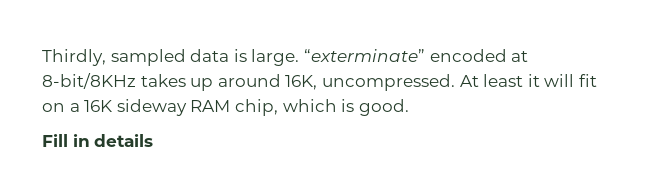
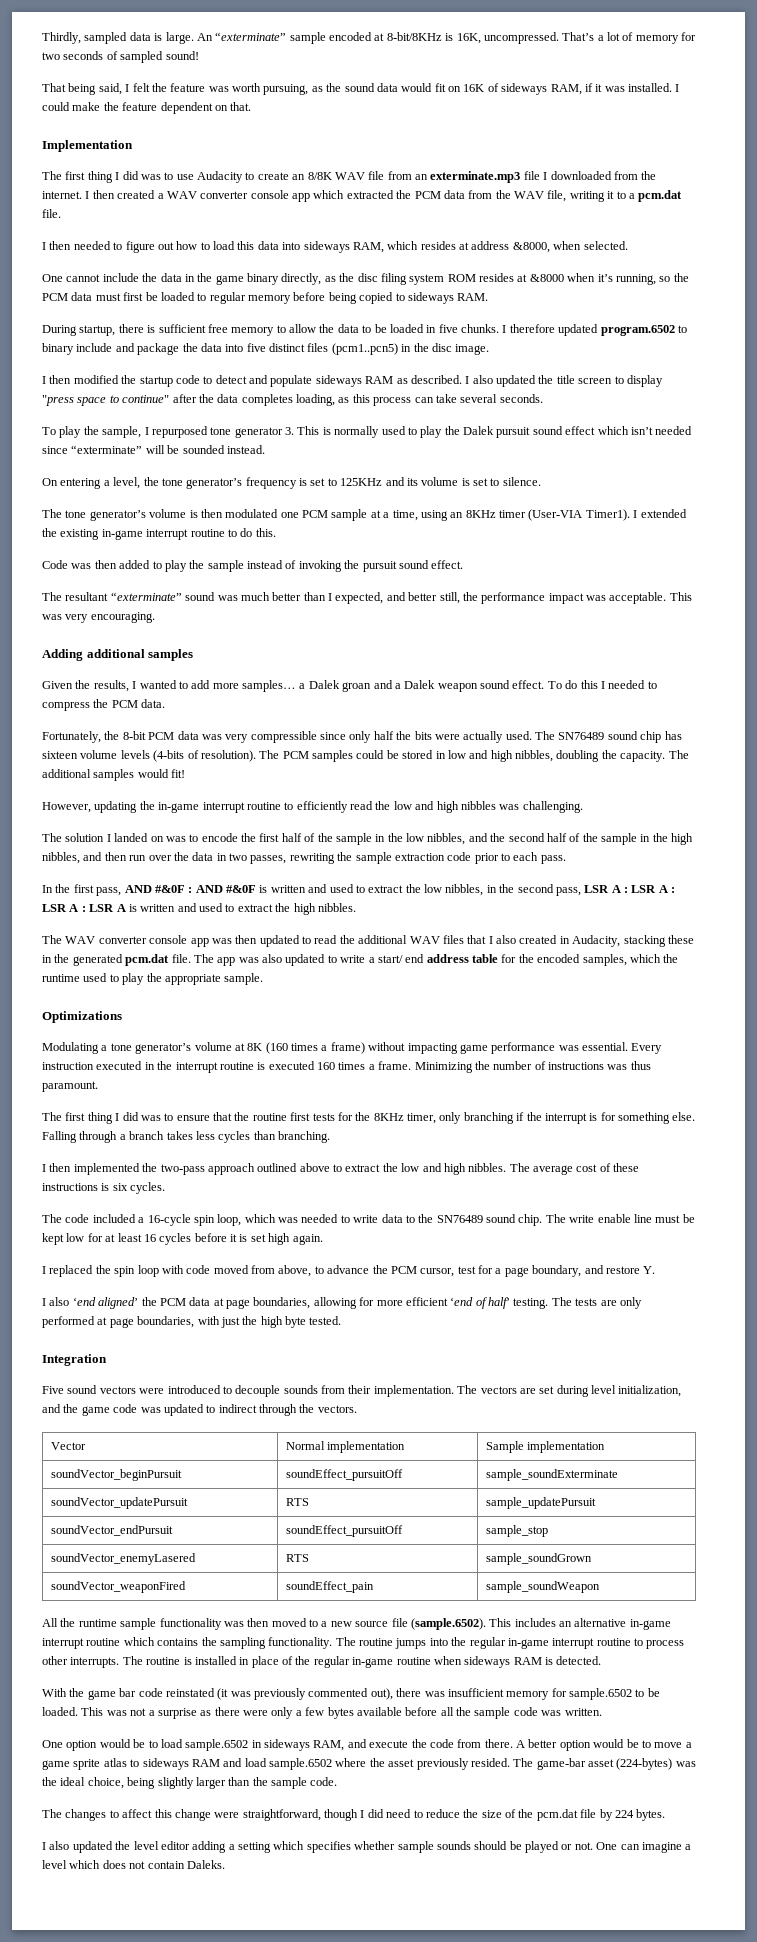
- “exterminate” encoded at 8-bit/8KHz takes up around 16K, uncompressed. At least it will fit on a 16K sideway RAM chip, which is good.
- Fill in details
+ An “exterminate” sample encoded at 8-bit/8KHz is 16K, uncompressed. That’s a lot of memory for two seconds of sampled sound!
+ That being said, I felt the feature was worth pursuing, as the sound data would fit on 16K of sideways RAM, if it was installed. I could make the feature dependent on that.
+ Implementation
+ The first thing I did was to use Audacity to create an 8/8K WAV file from an exterminate.mp3 file I downloaded from the internet. I then created a WAV converter console app which extracted the PCM data from the WAV file, writing it to a pcm.dat file.
+ I then needed to figure out how to load this data into sideways RAM, which resides at address &8000, when selected.
+ One cannot include the data in the game binary directly, as the disc filing system ROM resides at &8000 when it’s running, so the PCM data must first be loaded to regular memory before being copied to sideways RAM.
+ During startup, there is sufficient free memory to allow the data to be loaded in five chunks. I therefore updated program.6502 to binary include and package the data into five distinct files (pcm1..pcn5) in the disc image.
+ I then modified the startup code to detect and populate sideways RAM as described. I also updated the title screen to display "press space to continue" after the data completes loading, as this process can take several seconds.
+ To play the sample, I repurposed tone generator 3. This is normally used to play the Dalek pursuit sound effect which isn’t needed since “exterminate” will be sounded instead.
+ On entering a level, the tone generator’s frequency is set to 125KHz and its volume is set to silence.
+ The tone generator’s volume is then modulated one PCM sample at a time, using an 8KHz timer (User-VIA Timer1). I extended the existing in-game interrupt routine to do this.
+ Code was then added to play the sample instead of invoking the pursuit sound effect.
+ The resultant “exterminate” sound was much better than I expected, and better still, the performance impact was acceptable. This was very encouraging.
+ Adding additional samples
+ Given the results, I wanted to add more samples… a Dalek groan and a Dalek weapon sound effect. To do this I needed to compress the PCM data.
+ Fortunately, the 8-bit PCM data was very compressible since only half the bits were actually used. The SN76489 sound chip has sixteen volume levels (4-bits of resolution). The PCM samples could be stored in low and high nibbles, doubling the capacity. The additional samples would fit!
+ However, updating the in-game interrupt routine to efficiently read the low and high nibbles was challenging.
+ The solution I landed on was to encode the first half of the sample in the low nibbles, and the second half of the sample in the high nibbles, and then run over the data in two passes, rewriting the sample extraction code prior to each pass.
+ In the first pass, AND #&0F : AND #&0F is written and used to extract the low nibbles, in the second pass, LSR A : LSR A : LSR A : LSR A is written and used to extract the high nibbles.
+ The WAV converter console app was then updated to read the additional WAV files that I also created in Audacity, stacking these in the generated pcm.dat file. The app was also updated to write a start/ end address table for the encoded samples, which the runtime used to play the appropriate sample.
+ Optimizations
+ Modulating a tone generator’s volume at 8K (160 times a frame) without impacting game performance was essential. Every instruction executed in the interrupt routine is executed 160 times a frame. Minimizing the number of instructions was thus paramount.
+ The first thing I did was to ensure that the routine first tests for the 8KHz timer, only branching if the interrupt is for something else. Falling through a branch takes less cycles than branching.
+ I then implemented the two-pass approach outlined above to extract the low and high nibbles. The average cost of these instructions is six cycles.
+ The code included a 16-cycle spin loop, which was needed to write data to the SN76489 sound chip. The write enable line must be kept low for at least 16 cycles before it is set high again.
+ I replaced the spin loop with code moved from above, to advance the PCM cursor, test for a page boundary, and restore Y.
+ I also ‘end aligned’ the PCM data at page boundaries, allowing for more efficient ‘end of half’ testing. The tests are only performed at page boundaries, with just the high byte tested.
+ Integration
+ Five sound vectors were introduced to decouple sounds from their implementation. The vectors are set during level initialization, and the game code was updated to indirect through the vectors.
+ Vector | Normal implementation | Sample implementation
+ soundVector_beginPursuit | soundEffect_pursuitOff | sample_soundExterminate
+ soundVector_updatePursuit | RTS | sample_updatePursuit
+ soundVector_endPursuit | soundEffect_pursuitOff | sample_stop
+ soundVector_enemyLasered | RTS | sample_soundGrown
+ soundVector_weaponFired | soundEffect_pain | sample_soundWeapon
+ All the runtime sample functionality was then moved to a new source file (sample.6502). This includes an alternative in-game interrupt routine which contains the sampling functionality. The routine jumps into the regular in-game interrupt routine to process other interrupts. The routine is installed in place of the regular in-game routine when sideways RAM is detected.
+ With the game bar code reinstated (it was previously commented out), there was insufficient memory for sample.6502 to be loaded. This was not a surprise as there were only a few bytes available before all the sample code was written.
+ One option would be to load sample.6502 in sideways RAM, and execute the code from there. A better option would be to move a game sprite atlas to sideways RAM and load sample.6502 where the asset previously resided. The game-bar asset (224-bytes) was the ideal choice, being slightly larger than the sample code.
+ The changes to affect this change were straightforward, though I did need to reduce the size of the pcm.dat file by 224 bytes.
+ I also updated the level editor adding a setting which specifies whether sample sounds should be played or not. One can imagine a level which does not contain Daleks.

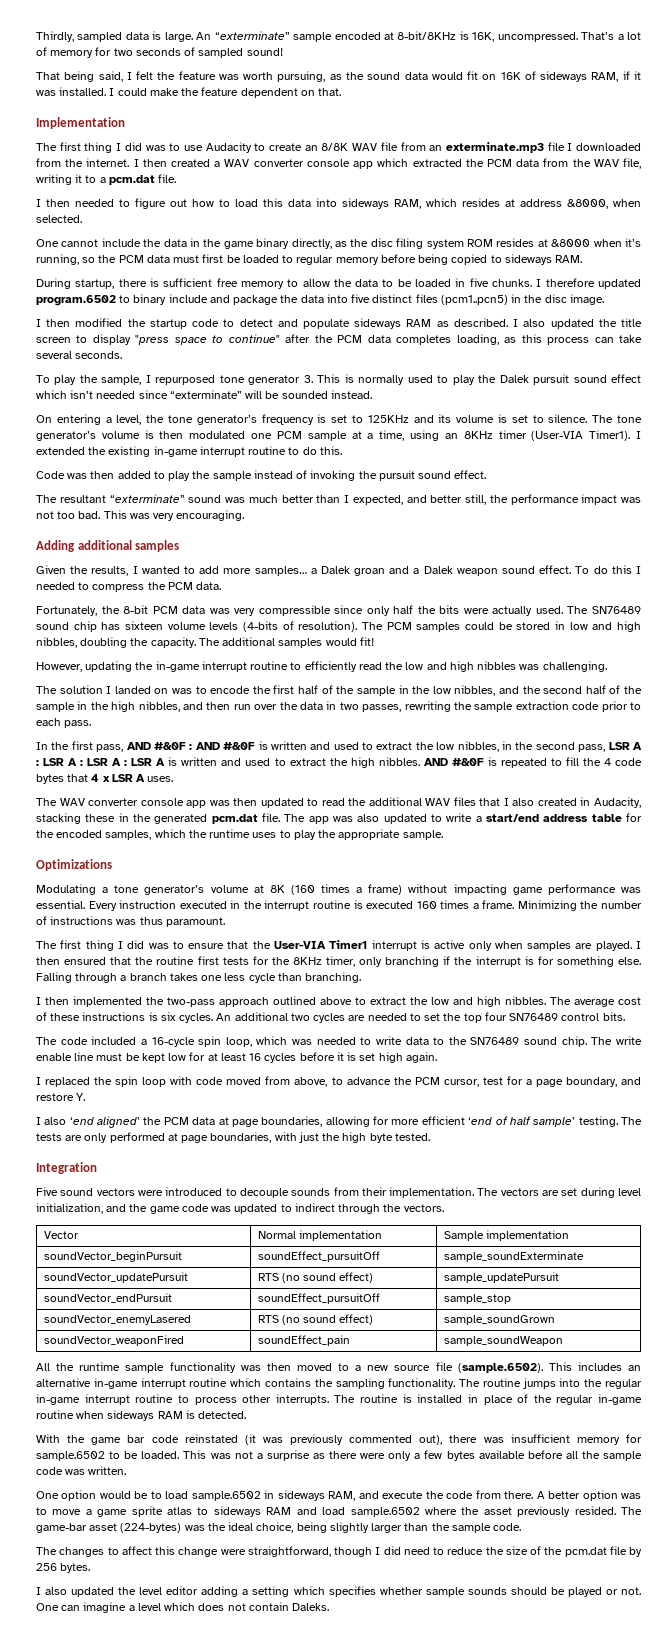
- I also updated the title screen to display "press space to continue" after the data completes loading, as this process can take several seconds.
+ I also updated the title screen to display "press space to continue" after the PCM data completes loading, as this process can take several seconds.
- On entering a level, the tone generator’s frequency is set to 125KHz and its volume is set to silence.
- The tone generator’s volume is then modulated one PCM sample at a time, using an 8KHz timer (User-VIA Timer1).
+ On entering a level, the tone generator’s frequency is set to 125KHz and its volume is set to silence. The tone generator’s volume is then modulated one PCM sample at a time, using an 8KHz timer (User-VIA Timer1).
- The resultant “exterminate” sound was much better than I expected, and better still, the performance impact was acceptable.
+ The resultant “exterminate” sound was much better than I expected, and better still, the performance impact was not too bad.
+ AND #&0F is repeated to fill the 4 code bytes that 4 x LSR A uses.
- The app was also updated to write a start/ end address table for the encoded samples, which the runtime used to play the appropriate sample.
+ The app was also updated to write a start/end address table for the encoded samples, which the runtime uses to play the appropriate sample.
- The first thing I did was to ensure that the routine first tests for the 8KHz timer, only branching if the interrupt is for something else.
+ The first thing I did was to ensure that the User-VIA Timer1 interrupt is active only when samples are played. I then ensured that the routine first tests for the 8KHz timer, only branching if the interrupt is for something else.
- Falling through a branch takes less cycles than branching.
+ Falling through a branch takes one less cycle than branching.
+ An additional two cycles are needed to set the top four SN76489 control bits.
- I also ‘end aligned’ the PCM data at page boundaries, allowing for more efficient ‘end of half’ testing.
+ I also ‘end aligned’ the PCM data at page boundaries, allowing for more efficient ‘end of half sample’ testing.
- soundVector_updatePursuit | RTS | sample_updatePursuit
+ soundVector_updatePursuit | RTS (no sound effect) | sample_updatePursuit
- soundVector_enemyLasered | RTS | sample_soundGrown
+ soundVector_enemyLasered | RTS (no sound effect) | sample_soundGrown
- A better option would be to move a game sprite atlas to sideways RAM and load sample.6502 where the asset previously resided.
+ A better option was to move a game sprite atlas to sideways RAM and load sample.6502 where the asset previously resided.
- The changes to affect this change were straightforward, though I did need to reduce the size of the pcm.dat file by 224 bytes.
+ The changes to affect this change were straightforward, though I did need to reduce the size of the pcm.dat file by 256 bytes.

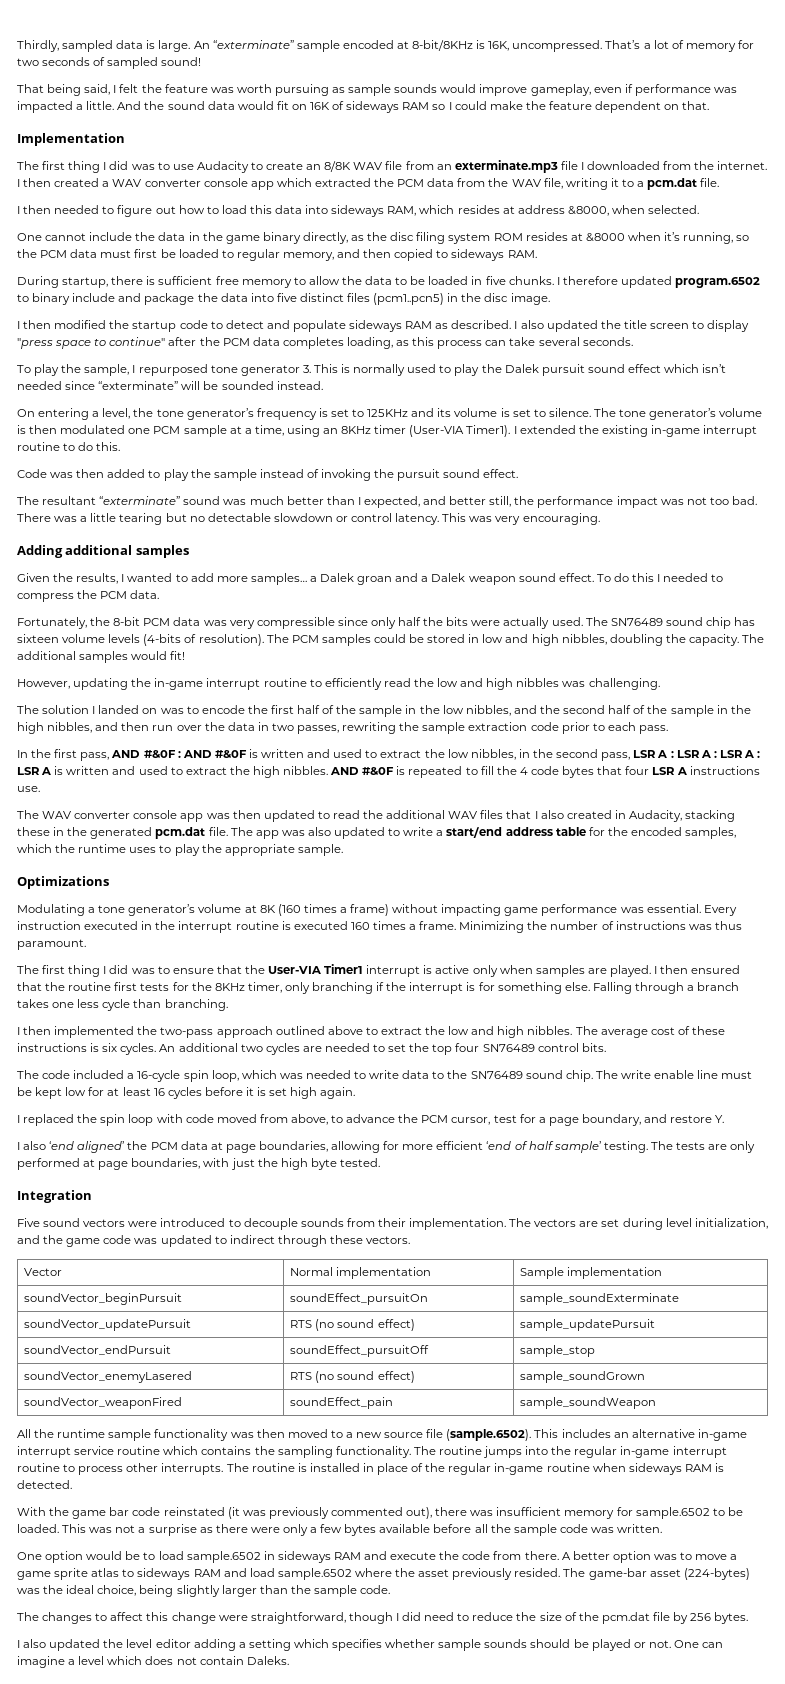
- That being said, I felt the feature was worth pursuing, as the sound data would fit on 16K of sideways RAM, if it was installed. I could make the feature dependent on that.
+ That being said, I felt the feature was worth pursuing as sample sounds would improve gameplay, even if performance was impacted a little. And the sound data would fit on 16K of sideways RAM so I could make the feature dependent on that.
- One cannot include the data in the game binary directly, as the disc filing system ROM resides at &8000 when it’s running, so the PCM data must first be loaded to regular memory before being copied to sideways RAM.
+ One cannot include the data in the game binary directly, as the disc filing system ROM resides at &8000 when it’s running, so the PCM data must first be loaded to regular memory, and then copied to sideways RAM.
+ There was a little tearing but no detectable slowdown or control latency.
- AND #&0F is repeated to fill the 4 code bytes that 4 x LSR A uses.
+ AND #&0F is repeated to fill the 4 code bytes that four LSR A instructions use.
- The vectors are set during level initialization, and the game code was updated to indirect through the vectors.
+ The vectors are set during level initialization, and the game code was updated to indirect through these vectors.
- soundVector_beginPursuit | soundEffect_pursuitOff | sample_soundExterminate
+ soundVector_beginPursuit | soundEffect_pursuitOn | sample_soundExterminate
- All the runtime sample functionality was then moved to a new source file (sample.6502). This includes an alternative in-game interrupt routine which contains the sampling functionality.
+ All the runtime sample functionality was then moved to a new source file (sample.6502). This includes an alternative in-game interrupt service routine which contains the sampling functionality.
- One option would be to load sample.6502 in sideways RAM, and execute the code from there.
+ One option would be to load sample.6502 in sideways RAM and execute the code from there.

